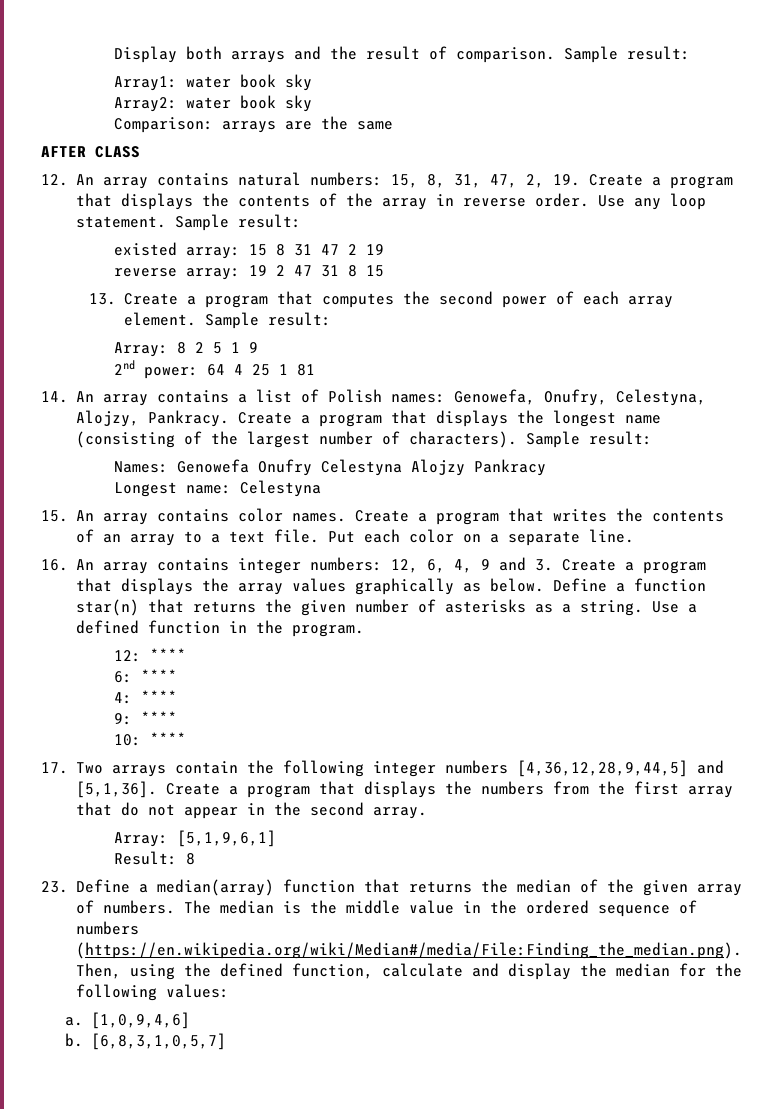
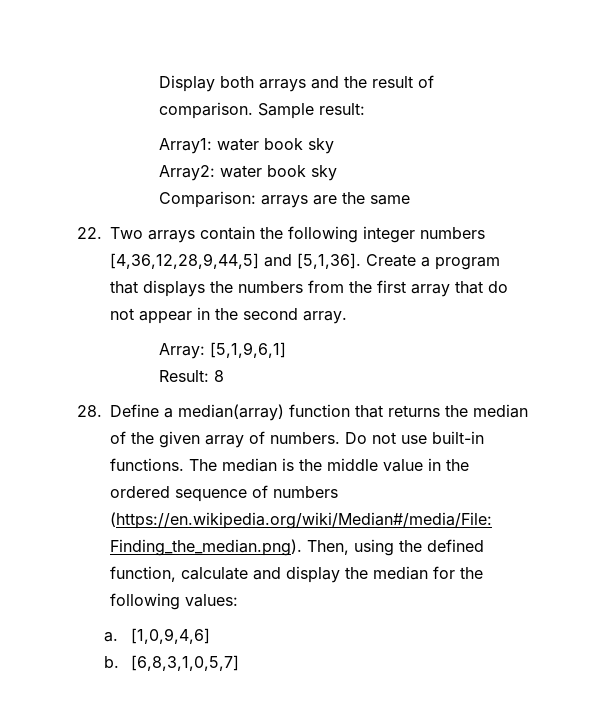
- AFTER CLASS
- 12. An array contains natural numbers: 15, 8, 31, 47, 2, 19. Create a program that displays the contents of the array in reverse order. Use any loop statement. Sample result:
- existed array: 15 8 31 47 2 19
- reverse array: 19 2 47 31 8 15
- 13. Create a program that computes the second power of each array element. Sample result:
- Array: 8 2 5 1 9
- 2nd power: 64 4 25 1 81
- 14. An array contains a list of Polish names: Genowefa, Onufry, Celestyna, Alojzy, Pankracy. Create a program that displays the longest name (consisting of the largest number of characters). Sample result:
- Names: Genowefa Onufry Celestyna Alojzy Pankracy
- Longest name: Celestyna
- 15. An array contains color names. Create a program that writes the contents of an array to a text file. Put each color on a separate line.
- 16. An array contains integer numbers: 12, 6, 4, 9 and 3. Create a program that displays the array values graphically as below. Define a function star(n) that returns the given number of asterisks as a string. Use a defined function in the program.
- 12: ****
- 6: ****
- 4: ****
- 9: ****
- 10: ****
- 17. Two arrays contain the following integer numbers [4,36,12,28,9,44,5] and [5,1,36].
+ 22. Two arrays contain the following integer numbers [4,36,12,28,9,44,5] and [5,1,36].
- 23. Define a median(array) function that returns the median of the given array of numbers.
+ 28. Define a median(array) function that returns the median of the given array of numbers.
+ Do not use built-in functions.

